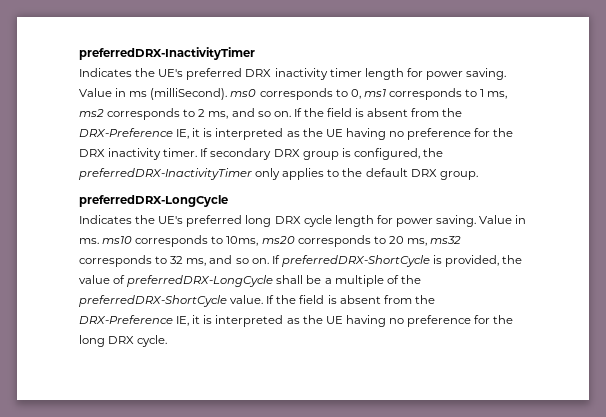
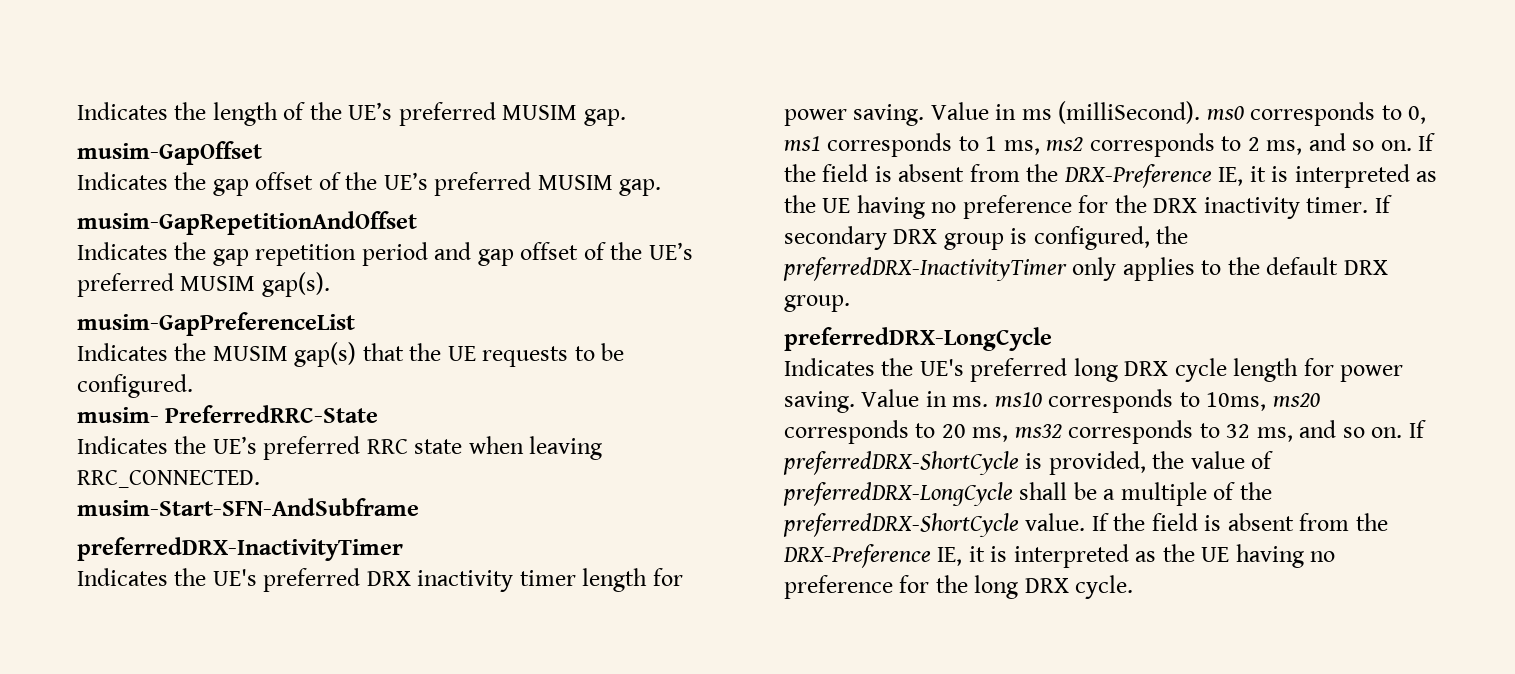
+ Indicates the length of the UE’s preferred MUSIM gap.
+ musim-GapOffset
+ Indicates the gap offset of the UE’s preferred MUSIM gap.
+ musim-GapRepetitionAndOffset
+ Indicates the gap repetition period and gap offset of the UE’s preferred MUSIM gap(s).
+ musim-GapPreferenceList
+ Indicates the MUSIM gap(s) that the UE requests to be configured.
+ musim- PreferredRRC-State
+ Indicates the UE’s preferred RRC state when leaving RRC_CONNECTED.
+ musim-Start-SFN-AndSubframe

